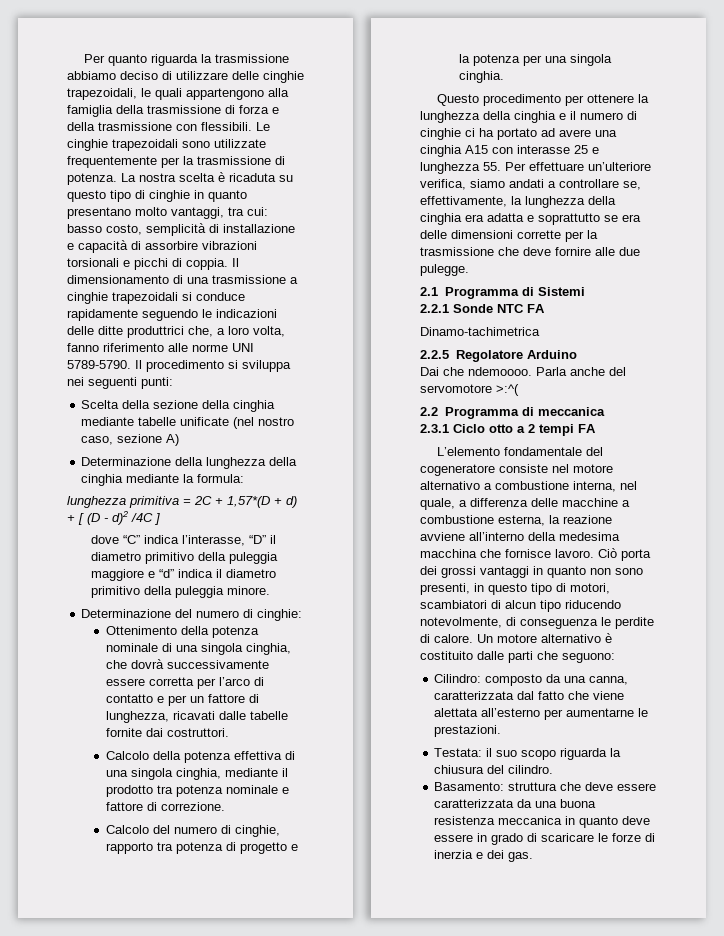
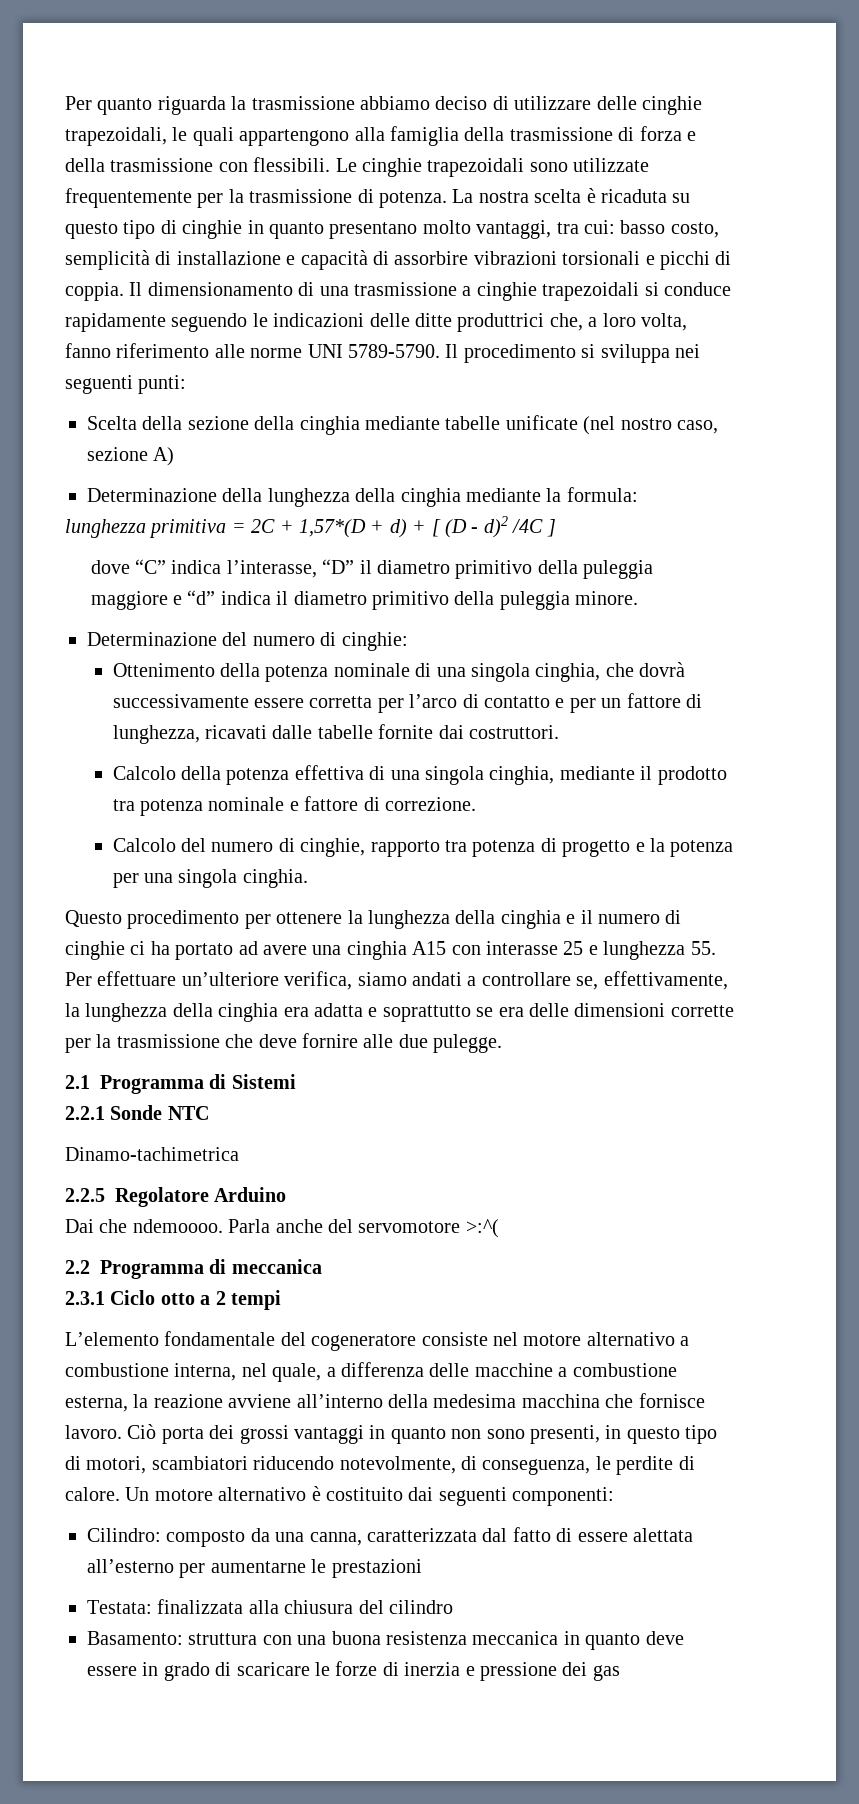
- 2.2.1 Sonde NTC FA
+ 2.2.1 Sonde NTC
- 2.3.1 Ciclo otto a 2 tempi FA
+ 2.3.1 Ciclo otto a 2 tempi
- Ciò porta dei grossi vantaggi in quanto non sono presenti, in questo tipo di motori, scambiatori di alcun tipo riducendo notevolmente, di conseguenza le perdite di calore.
+ Ciò porta dei grossi vantaggi in quanto non sono presenti, in questo tipo di motori, scambiatori riducendo notevolmente, di conseguenza, le perdite di calore.
- Un motore alternativo è costituito dalle parti che seguono:
+ Un motore alternativo è costituito dai seguenti componenti:
- Cilindro: composto da una canna, caratterizzata dal fatto che viene alettata all’esterno per aumentarne le prestazioni.
+ Cilindro: composto da una canna, caratterizzata dal fatto di essere alettata all’esterno per aumentarne le prestazioni
- Testata: il suo scopo riguarda la chiusura del cilindro.
+ Testata: finalizzata alla chiusura del cilindro
- Basamento: struttura che deve essere caratterizzata da una buona resistenza meccanica in quanto deve essere in grado di scaricare le forze di inerzia e dei gas.
+ Basamento: struttura con una buona resistenza meccanica in quanto deve essere in grado di scaricare le forze di inerzia e pressione dei gas

